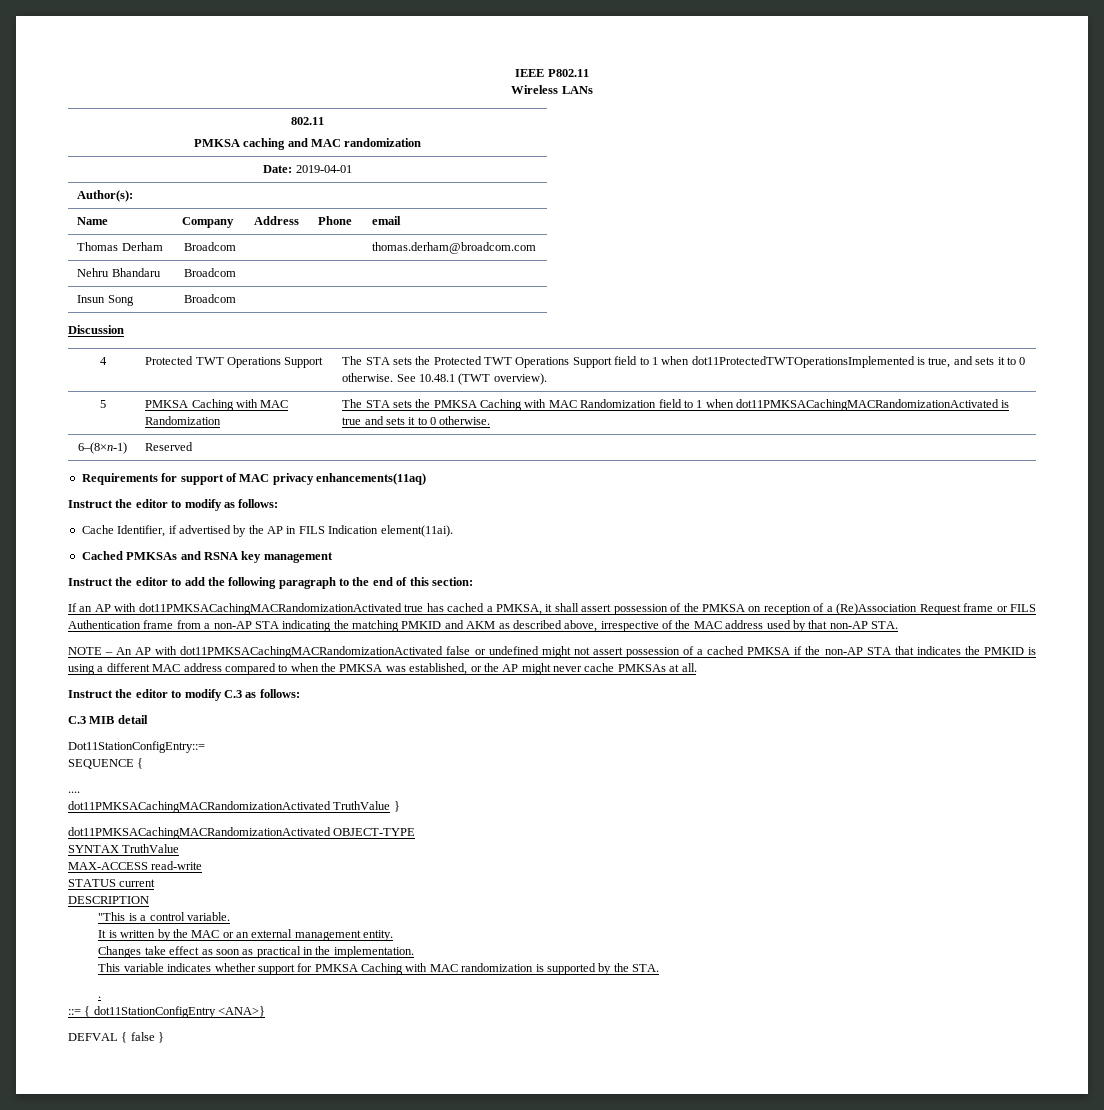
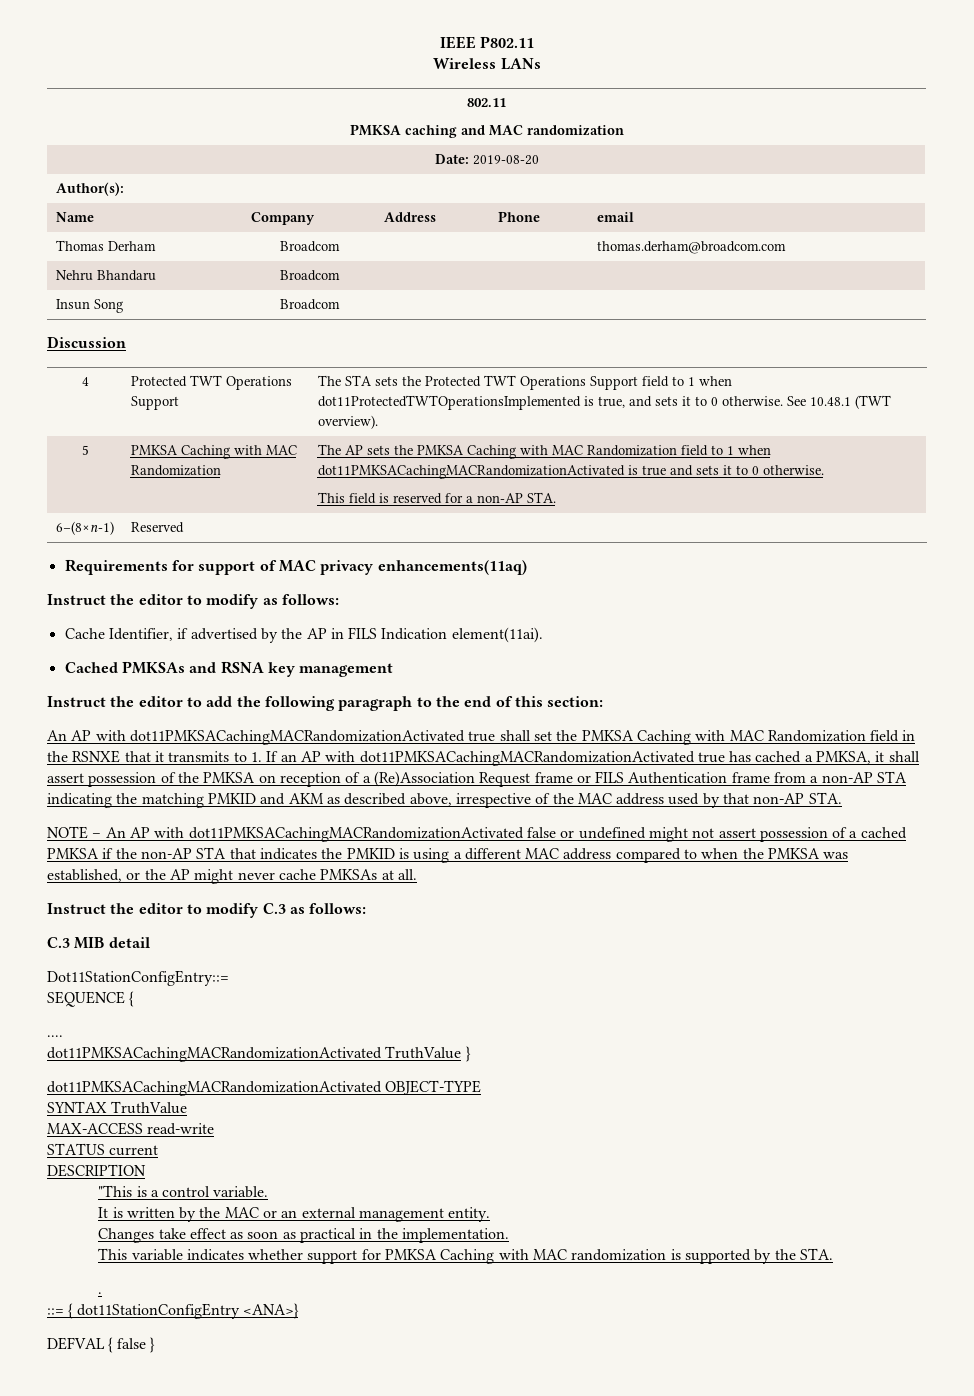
- Date: 2019-04-01
+ Date: 2019-08-20
- 5 | PMKSA Caching with MAC Randomization | The STA sets the PMKSA Caching with MAC Randomization field to 1 when dot11PMKSACachingMACRandomizationActivated is true and sets it to 0 otherwise.
+ 5 | PMKSA Caching with MAC Randomization | The AP sets the PMKSA Caching with MAC Randomization field to 1 when dot11PMKSACachingMACRandomizationActivated is true and sets it to 0 otherwise.
+ This field is reserved for a non-AP STA.
- If an AP with dot11PMKSACachingMACRandomizationActivated true has cached a PMKSA, it shall assert possession of the PMKSA on reception of a (Re)Association Request frame or FILS Authentication frame from a non-AP STA indicating the matching PMKID and AKM as described above, irrespective of the MAC address used by that non-AP STA.
+ An AP with dot11PMKSACachingMACRandomizationActivated true shall set the PMKSA Caching with MAC Randomization field in the RSNXE that it transmits to 1. If an AP with dot11PMKSACachingMACRandomizationActivated true has cached a PMKSA, it shall assert possession of the PMKSA on reception of a (Re)Association Request frame or FILS Authentication frame from a non-AP STA indicating the matching PMKID and AKM as described above, irrespective of the MAC address used by that non-AP STA.

